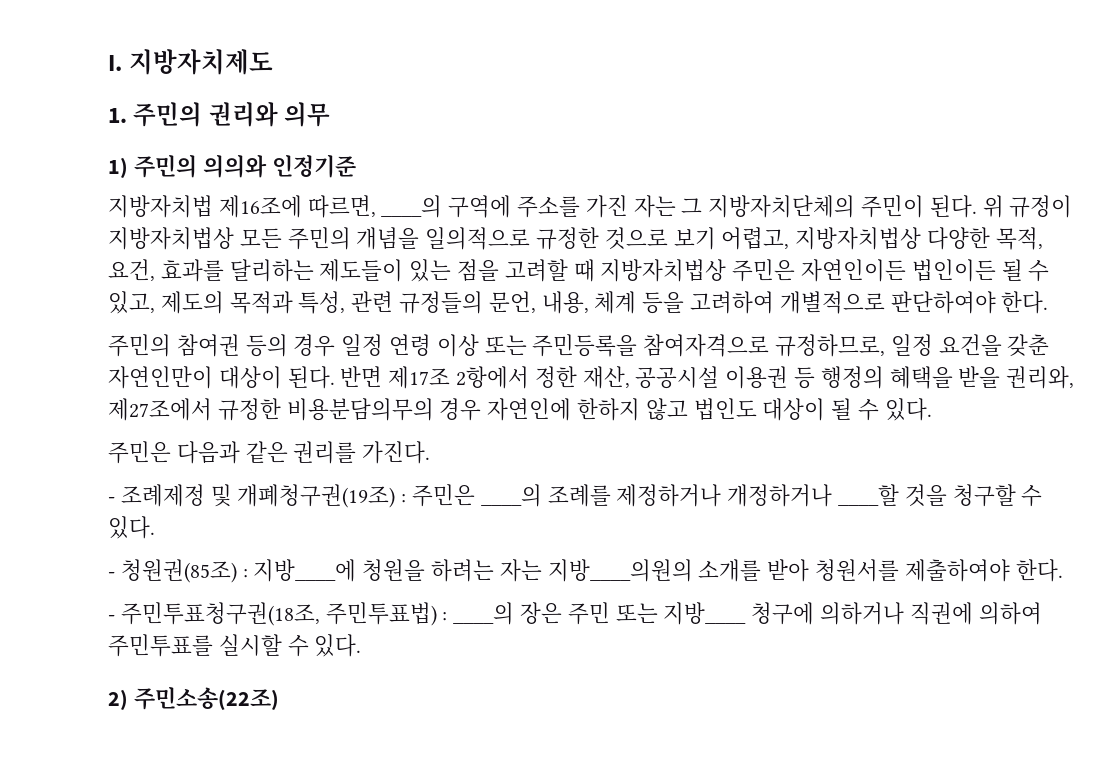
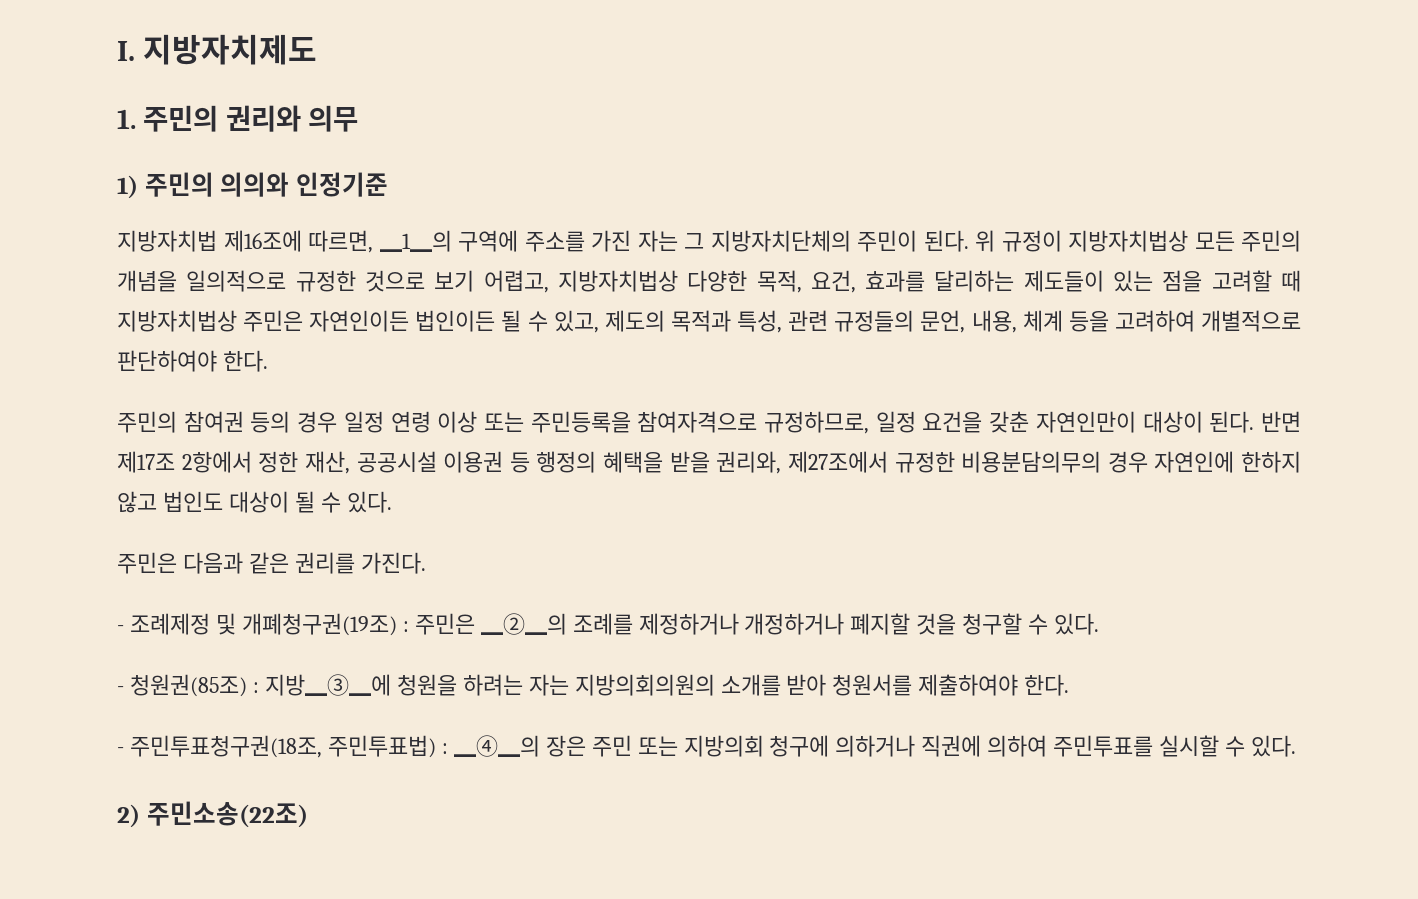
- 지방자치법 제16조에 따르면, ____의 구역에 주소를 가진 자는 그 지방자치단체의 주민이 된다.
+ 지방자치법 제16조에 따르면, ▁1▁의 구역에 주소를 가진 자는 그 지방자치단체의 주민이 된다.
- - 조례제정 및 개폐청구권(19조) : 주민은 ____의 조례를 제정하거나 개정하거나 ____할 것을 청구할 수 있다.
+ - 조례제정 및 개폐청구권(19조) : 주민은 ▁②▁의 조례를 제정하거나 개정하거나 폐지할 것을 청구할 수 있다.
- - 청원권(85조) : 지방____에 청원을 하려는 자는 지방____의원의 소개를 받아 청원서를 제출하여야 한다.
+ - 청원권(85조) : 지방▁③▁에 청원을 하려는 자는 지방의회의원의 소개를 받아 청원서를 제출하여야 한다.
- - 주민투표청구권(18조, 주민투표법) : ____의 장은 주민 또는 지방____ 청구에 의하거나 직권에 의하여 주민투표를 실시할 수 있다.
+ - 주민투표청구권(18조, 주민투표법) : ▁④▁의 장은 주민 또는 지방의회 청구에 의하거나 직권에 의하여 주민투표를 실시할 수 있다.

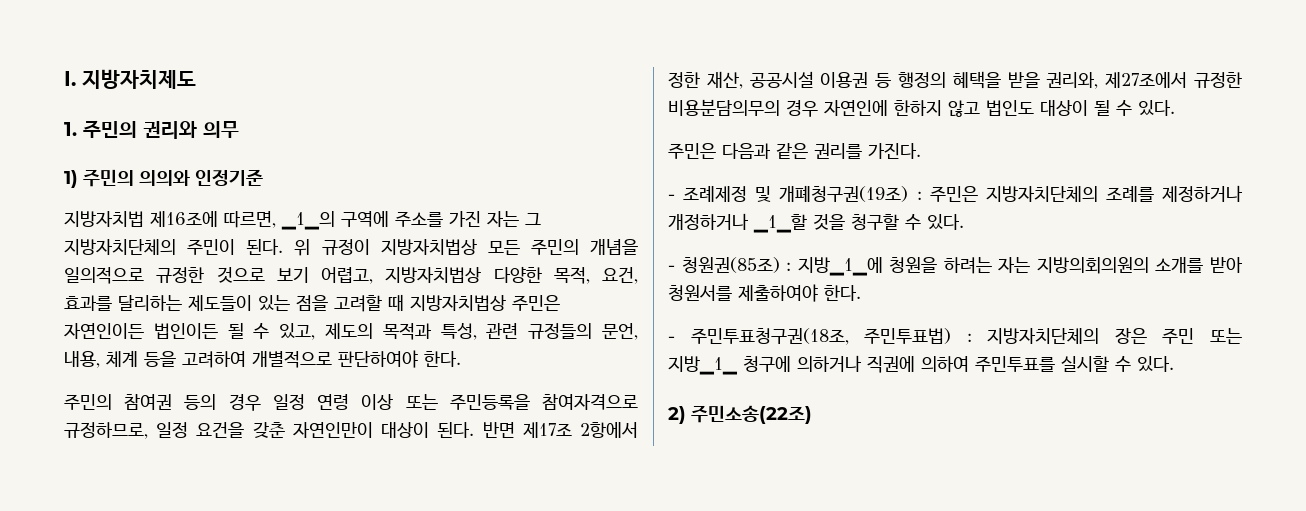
- - 조례제정 및 개폐청구권(19조) : 주민은 ▁②▁의 조례를 제정하거나 개정하거나 폐지할 것을 청구할 수 있다.
+ - 조례제정 및 개폐청구권(19조) : 주민은 지방자치단체의 조례를 제정하거나 개정하거나 ▁1▁할 것을 청구할 수 있다.
- - 청원권(85조) : 지방▁③▁에 청원을 하려는 자는 지방의회의원의 소개를 받아 청원서를 제출하여야 한다.
+ - 청원권(85조) : 지방▁1▁에 청원을 하려는 자는 지방의회의원의 소개를 받아 청원서를 제출하여야 한다.
- - 주민투표청구권(18조, 주민투표법) : ▁④▁의 장은 주민 또는 지방의회 청구에 의하거나 직권에 의하여 주민투표를 실시할 수 있다.
+ - 주민투표청구권(18조, 주민투표법) : 지방자치단체의 장은 주민 또는 지방▁1▁ 청구에 의하거나 직권에 의하여 주민투표를 실시할 수 있다.

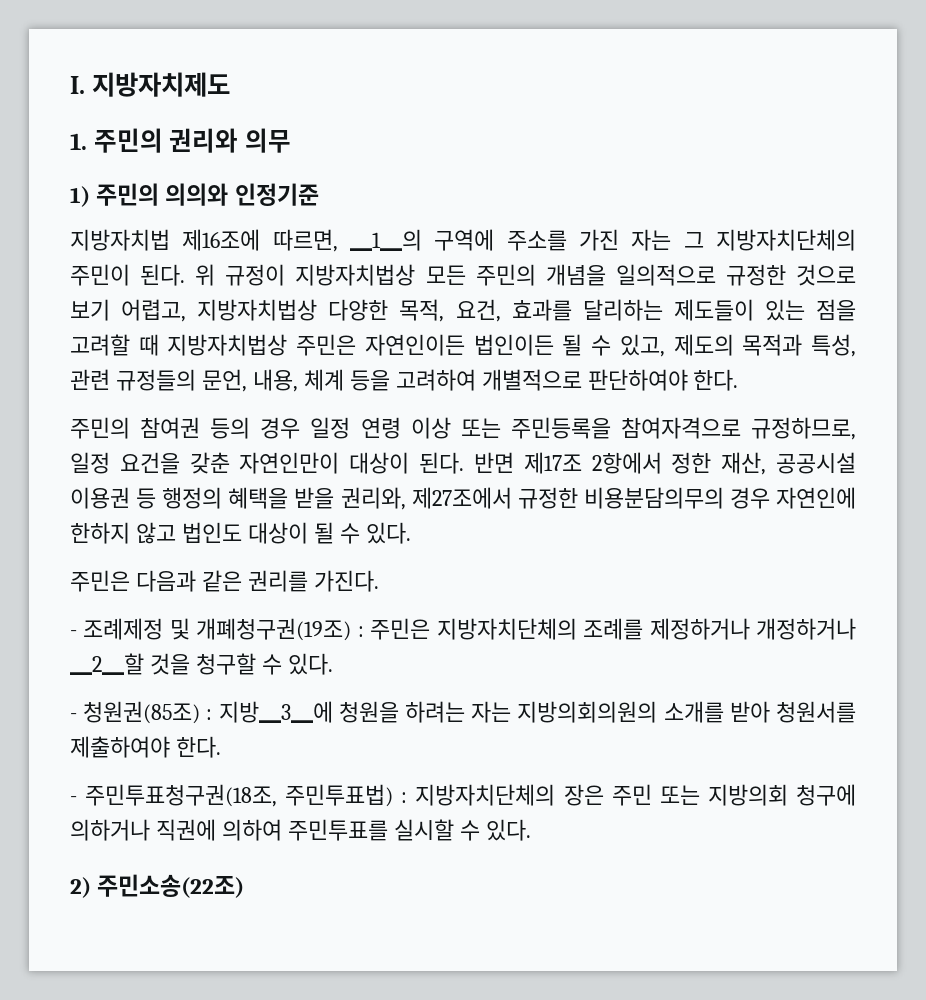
- - 조례제정 및 개폐청구권(19조) : 주민은 지방자치단체의 조례를 제정하거나 개정하거나 ▁1▁할 것을 청구할 수 있다.
+ - 조례제정 및 개폐청구권(19조) : 주민은 지방자치단체의 조례를 제정하거나 개정하거나 ▁2▁할 것을 청구할 수 있다.
- - 청원권(85조) : 지방▁1▁에 청원을 하려는 자는 지방의회의원의 소개를 받아 청원서를 제출하여야 한다.
+ - 청원권(85조) : 지방▁3▁에 청원을 하려는 자는 지방의회의원의 소개를 받아 청원서를 제출하여야 한다.
- - 주민투표청구권(18조, 주민투표법) : 지방자치단체의 장은 주민 또는 지방▁1▁ 청구에 의하거나 직권에 의하여 주민투표를 실시할 수 있다.
+ - 주민투표청구권(18조, 주민투표법) : 지방자치단체의 장은 주민 또는 지방의회 청구에 의하거나 직권에 의하여 주민투표를 실시할 수 있다.

